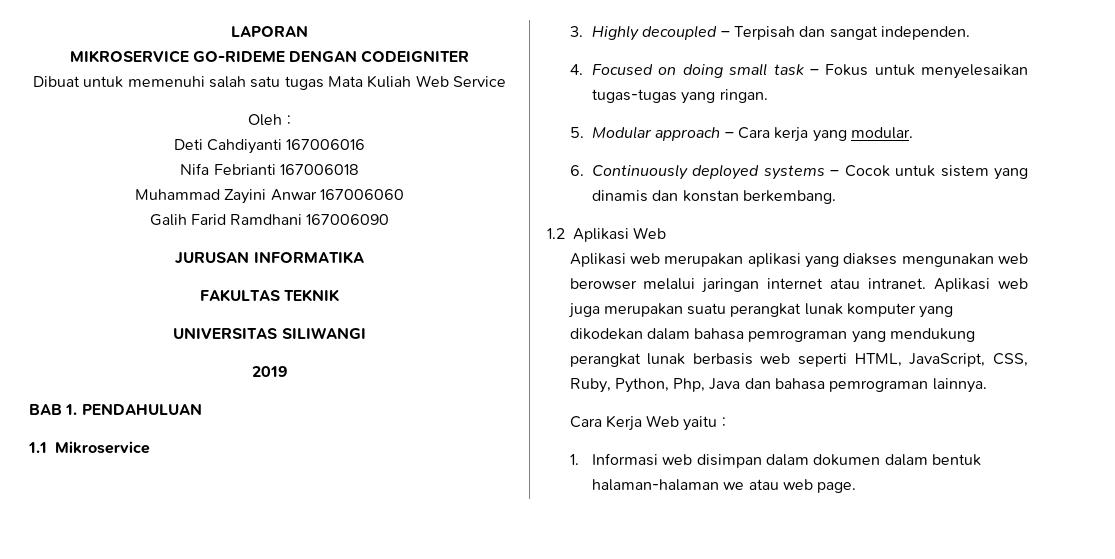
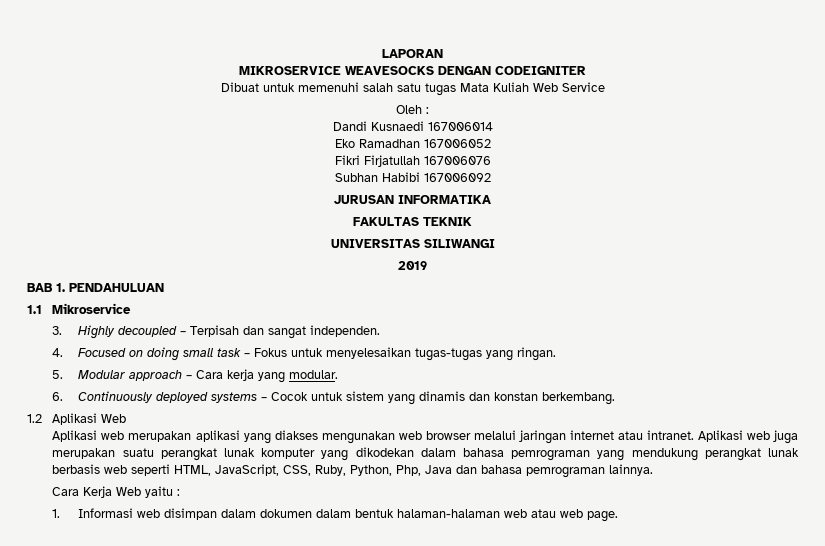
- MIKROSERVICE GO-RIDEME DENGAN CODEIGNITER
+ MIKROSERVICE WEAVESOCKS DENGAN CODEIGNITER
- Deti Cahdiyanti 167006016
- Nifa Febrianti 167006018
- Muhammad Zayini Anwar 167006060
- Galih Farid Ramdhani 167006090
+ Dandi Kusnaedi 167006014
+ Eko Ramadhan 167006052
+ Fikri Firjatullah 167006076
+ Subhan Habibi 167006092
- Aplikasi web merupakan aplikasi yang diakses mengunakan web berowser melalui jaringan internet atau intranet.
+ Aplikasi web merupakan aplikasi yang diakses mengunakan web browser melalui jaringan internet atau intranet.
- 1. Informasi web disimpan dalam dokumen dalam bentuk halaman-halaman we atau web page.
+ 1. Informasi web disimpan dalam dokumen dalam bentuk halaman-halaman web atau web page.

